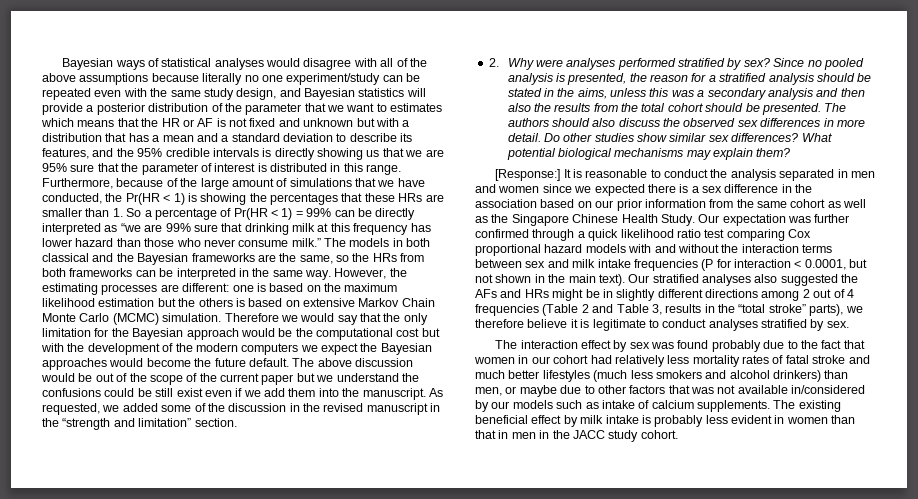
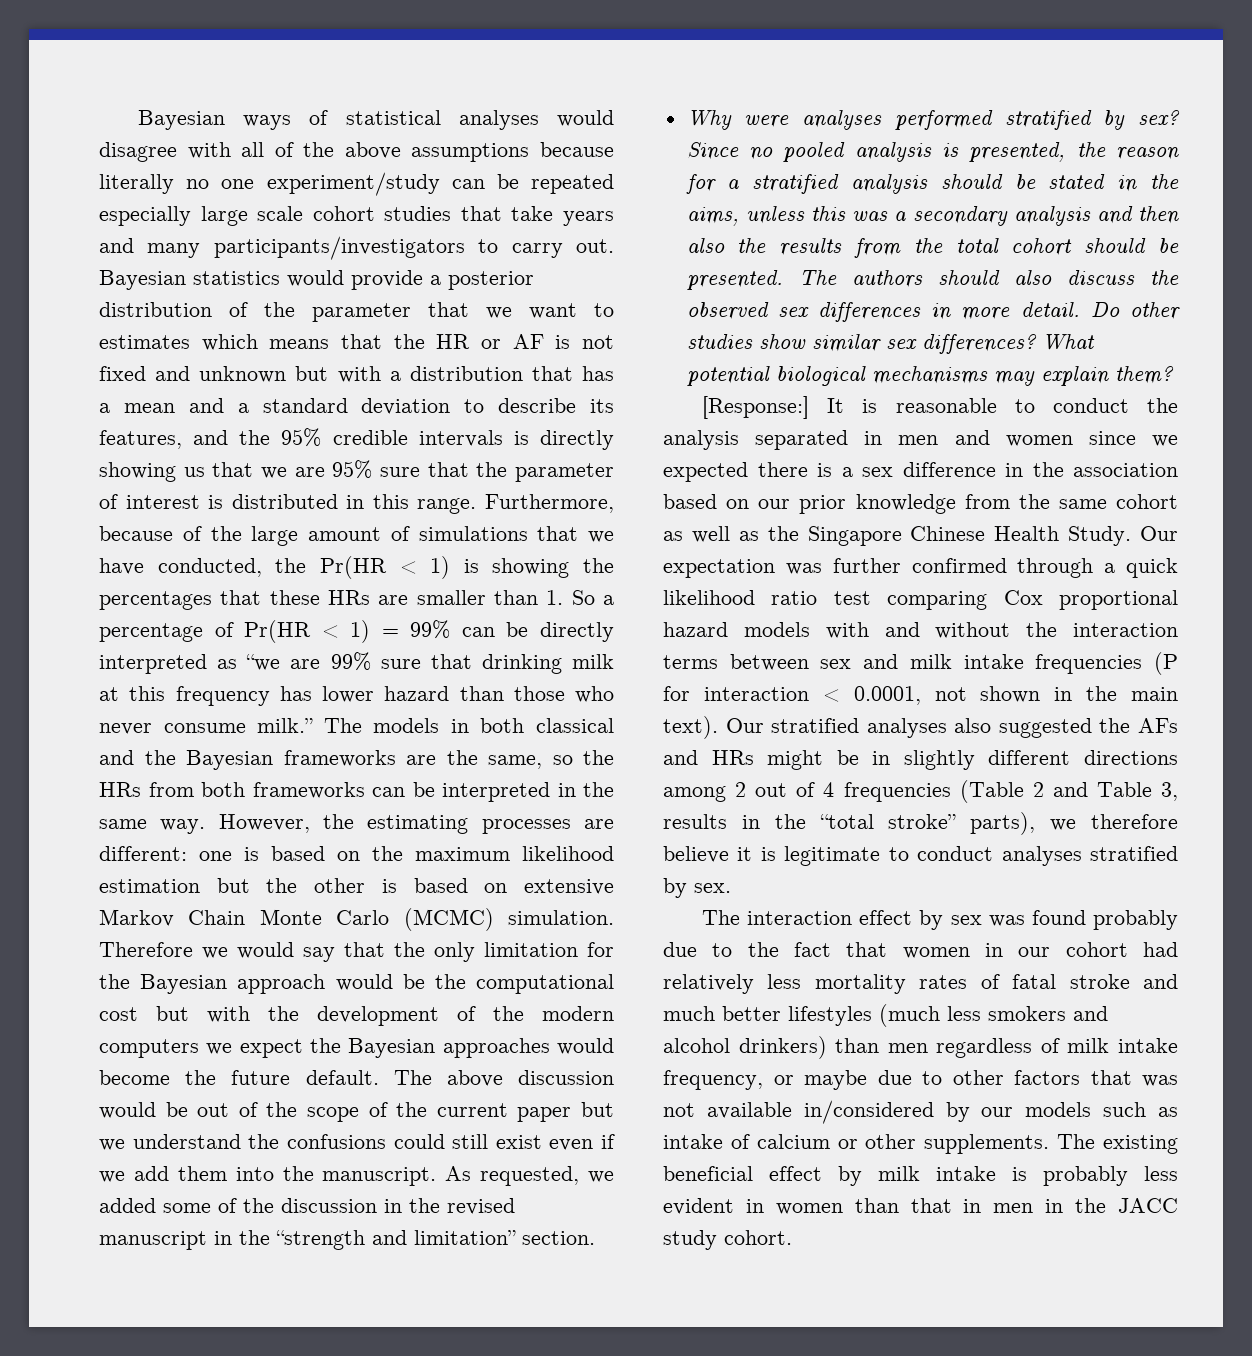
- Bayesian ways of statistical analyses would disagree with all of the above assumptions because literally no one experiment/study can be repeated even with the same study design, and Bayesian statistics will provide a posterior distribution of the parameter that we want to estimates which means that the HR or AF is not fixed and unknown but with a distribution that has a mean and a standard deviation to describe its features, and the 95% credible intervals is directly showing us that we are 95% sure that the parameter of interest is distributed in this range.
+ Bayesian ways of statistical analyses would disagree with all of the above assumptions because literally no one experiment/study can be repeated especially large scale cohort studies that take years and many participants/investigators to carry out. Bayesian statistics would provide a posterior distribution of the parameter that we want to estimates which means that the HR or AF is not fixed and unknown but with a distribution that has a mean and a standard deviation to describe its features, and the 95% credible intervals is directly showing us that we are 95% sure that the parameter of interest is distributed in this range.
- However, the estimating processes are different: one is based on the maximum likelihood estimation but the others is based on extensive Markov Chain Monte Carlo (MCMC) simulation.
+ However, the estimating processes are different: one is based on the maximum likelihood estimation but the other is based on extensive Markov Chain Monte Carlo (MCMC) simulation.
- The above discussion would be out of the scope of the current paper but we understand the confusions could be still exist even if we add them into the manuscript.
+ The above discussion would be out of the scope of the current paper but we understand the confusions could still exist even if we add them into the manuscript.
- 2. Why were analyses performed stratified by sex?
+ Why were analyses performed stratified by sex?
- [Response:] It is reasonable to conduct the analysis separated in men and women since we expected there is a sex difference in the association based on our prior information from the same cohort as well as the Singapore Chinese Health Study.
+ [Response:] It is reasonable to conduct the analysis separated in men and women since we expected there is a sex difference in the association based on our prior knowledge from the same cohort as well as the Singapore Chinese Health Study.
- Our expectation was further confirmed through a quick likelihood ratio test comparing Cox proportional hazard models with and without the interaction terms between sex and milk intake frequencies (P for interaction < 0.0001, but not shown in the main text).
+ Our expectation was further confirmed through a quick likelihood ratio test comparing Cox proportional hazard models with and without the interaction terms between sex and milk intake frequencies (P for interaction < 0.0001, not shown in the main text).
- The interaction effect by sex was found probably due to the fact that women in our cohort had relatively less mortality rates of fatal stroke and much better lifestyles (much less smokers and alcohol drinkers) than men, or maybe due to other factors that was not available in/considered by our models such as intake of calcium supplements.
+ The interaction effect by sex was found probably due to the fact that women in our cohort had relatively less mortality rates of fatal stroke and much better lifestyles (much less smokers and alcohol drinkers) than men regardless of milk intake frequency, or maybe due to other factors that was not available in/considered by our models such as intake of calcium or other supplements.

